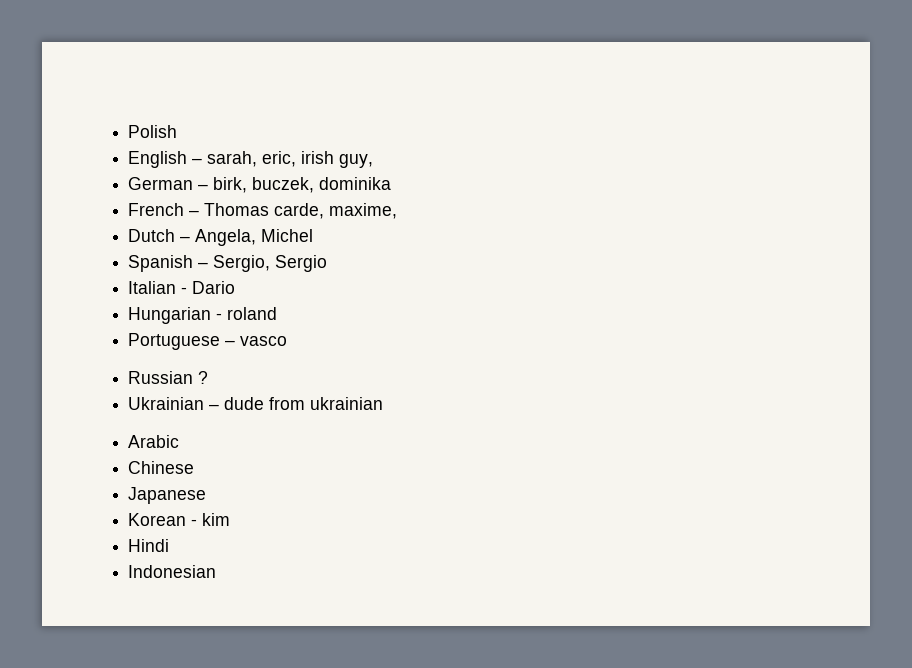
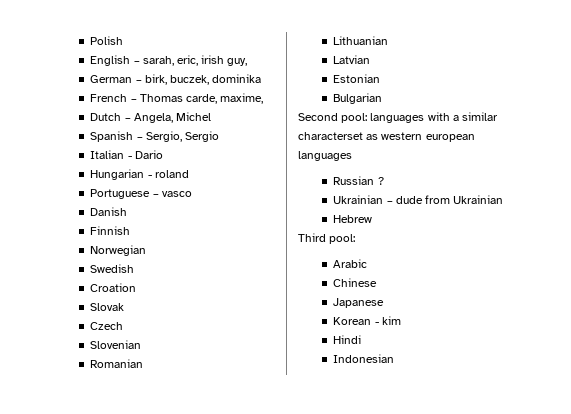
+ Danish
+ Finnish
+ Norwegian
+ Swedish
+ Croation
+ Slovak
+ Czech
+ Slovenian
+ Romanian
+ Lithuanian
+ Latvian
+ Estonian
+ Bulgarian
+ Second pool: languages with a similar characterset as western european languages
- Ukrainian – dude from ukrainian
+ Ukrainian – dude from Ukrainian
+ Hebrew
+ Third pool:

